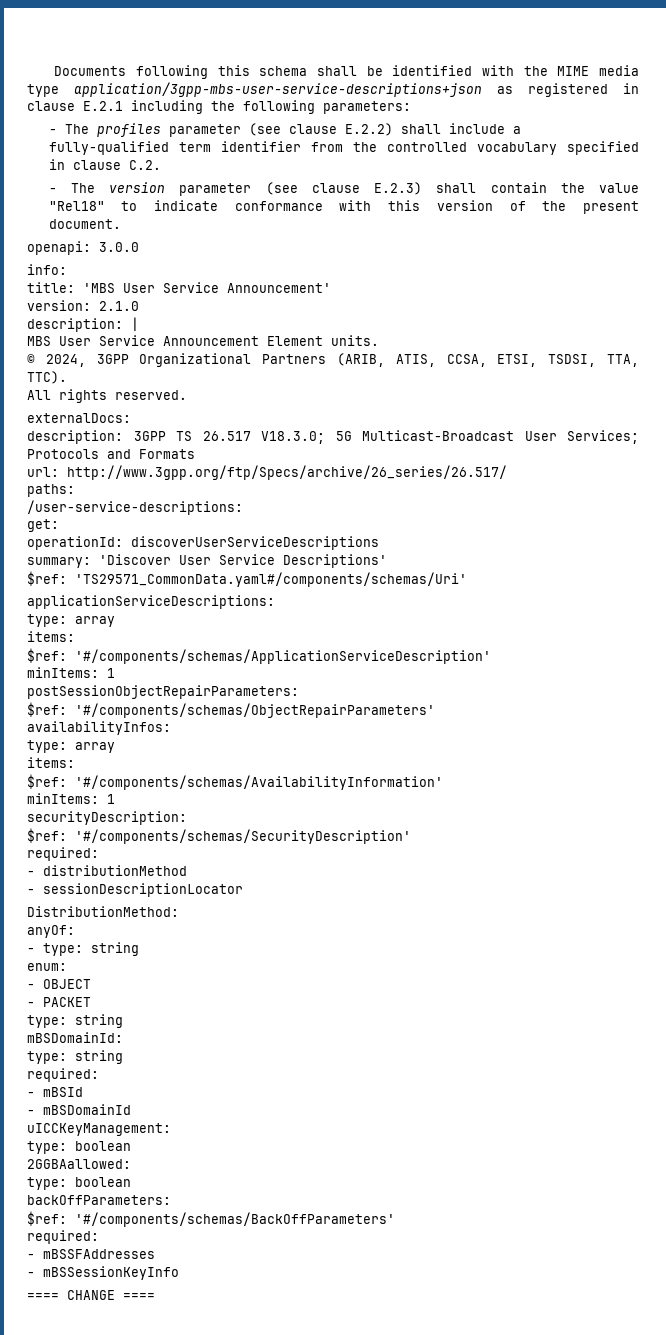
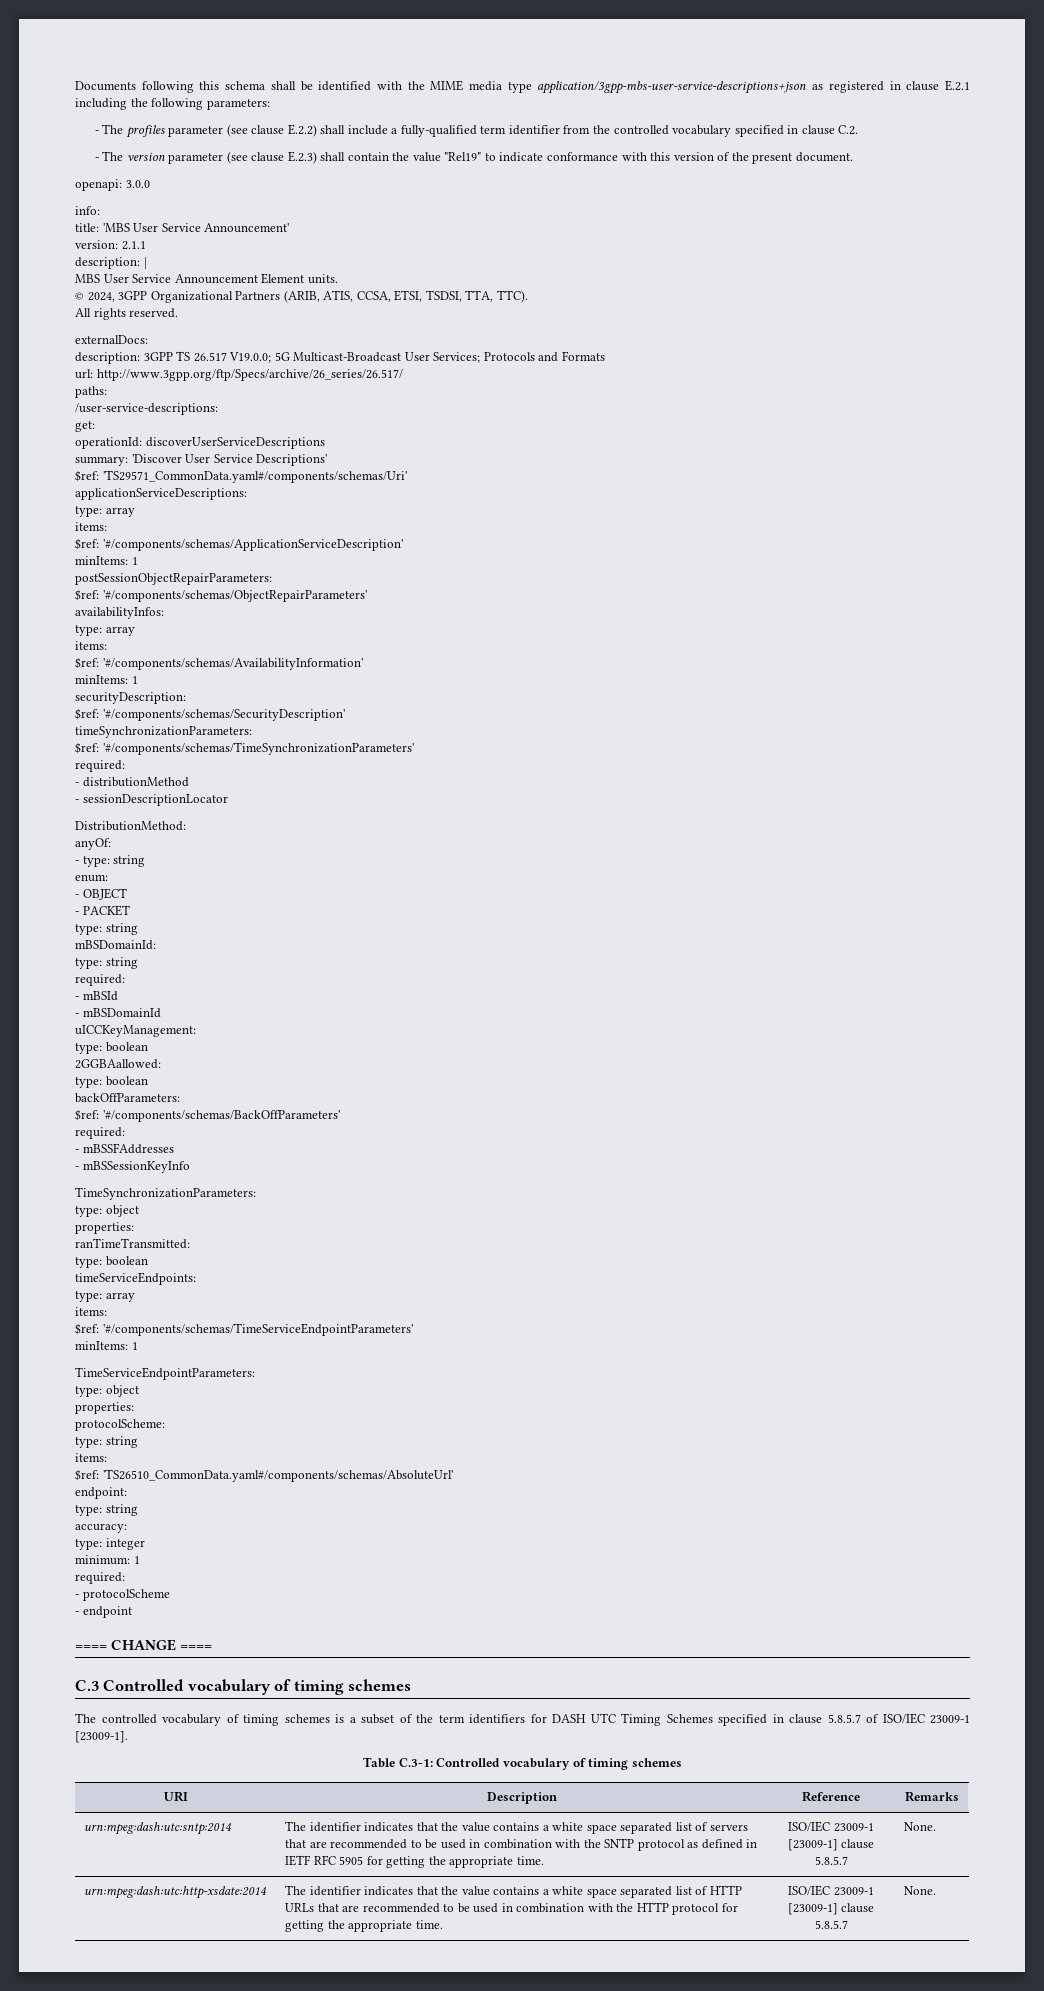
- - The version parameter (see clause E.2.3) shall contain the value "Rel18" to indicate conformance with this version of the present document.
+ - The version parameter (see clause E.2.3) shall contain the value "Rel19" to indicate conformance with this version of the present document.
- version: 2.1.0
+ version: 2.1.1
- description: 3GPP TS 26.517 V18.3.0; 5G Multicast-Broadcast User Services; Protocols and Formats
+ description: 3GPP TS 26.517 V19.0.0; 5G Multicast-Broadcast User Services; Protocols and Formats
+ timeSynchronizationParameters:
+ $ref: '#/components/schemas/TimeSynchronizationParameters'
+ TimeSynchronizationParameters:
+ type: object
+ properties:
+ ranTimeTransmitted:
+ type: boolean
+ timeServiceEndpoints:
+ type: array
+ items:
+ $ref: '#/components/schemas/TimeServiceEndpointParameters'
+ minItems: 1
+ TimeServiceEndpointParameters:
+ type: object
+ properties:
+ protocolScheme:
+ type: string
+ items:
+ $ref: 'TS26510_CommonData.yaml#/components/schemas/AbsoluteUrl'
+ endpoint:
+ type: string
+ accuracy:
+ type: integer
+ minimum: 1
+ required:
+ - protocolScheme
+ - endpoint
  ==== CHANGE ====
+ C.3 Controlled vocabulary of timing schemes
+ The controlled vocabulary of timing schemes is a subset of the term identifiers for DASH UTC Timing Schemes specified in clause 5.8.5.7 of ISO/IEC 23009-1 [23009-1].
+ Table C.3-1: Controlled vocabulary of timing schemes
+ URI | Description | Reference | Remarks
+ urn:mpeg:dash:utc:sntp:2014 | The identifier indicates that the value contains a white space separated list of servers that are recommended to be used in combination with the SNTP protocol as defined in IETF RFC 5905 for getting the appropriate time. | ISO/IEC 23009-1 [23009-1] clause 5.8.5.7 | None.
+ urn:mpeg:dash:utc:http-xsdate:2014 | The identifier indicates that the value contains a white space separated list of HTTP URLs that are recommended to be used in combination with the HTTP protocol for getting the appropriate time. | ISO/IEC 23009-1 [23009-1] clause 5.8.5.7 | None.

